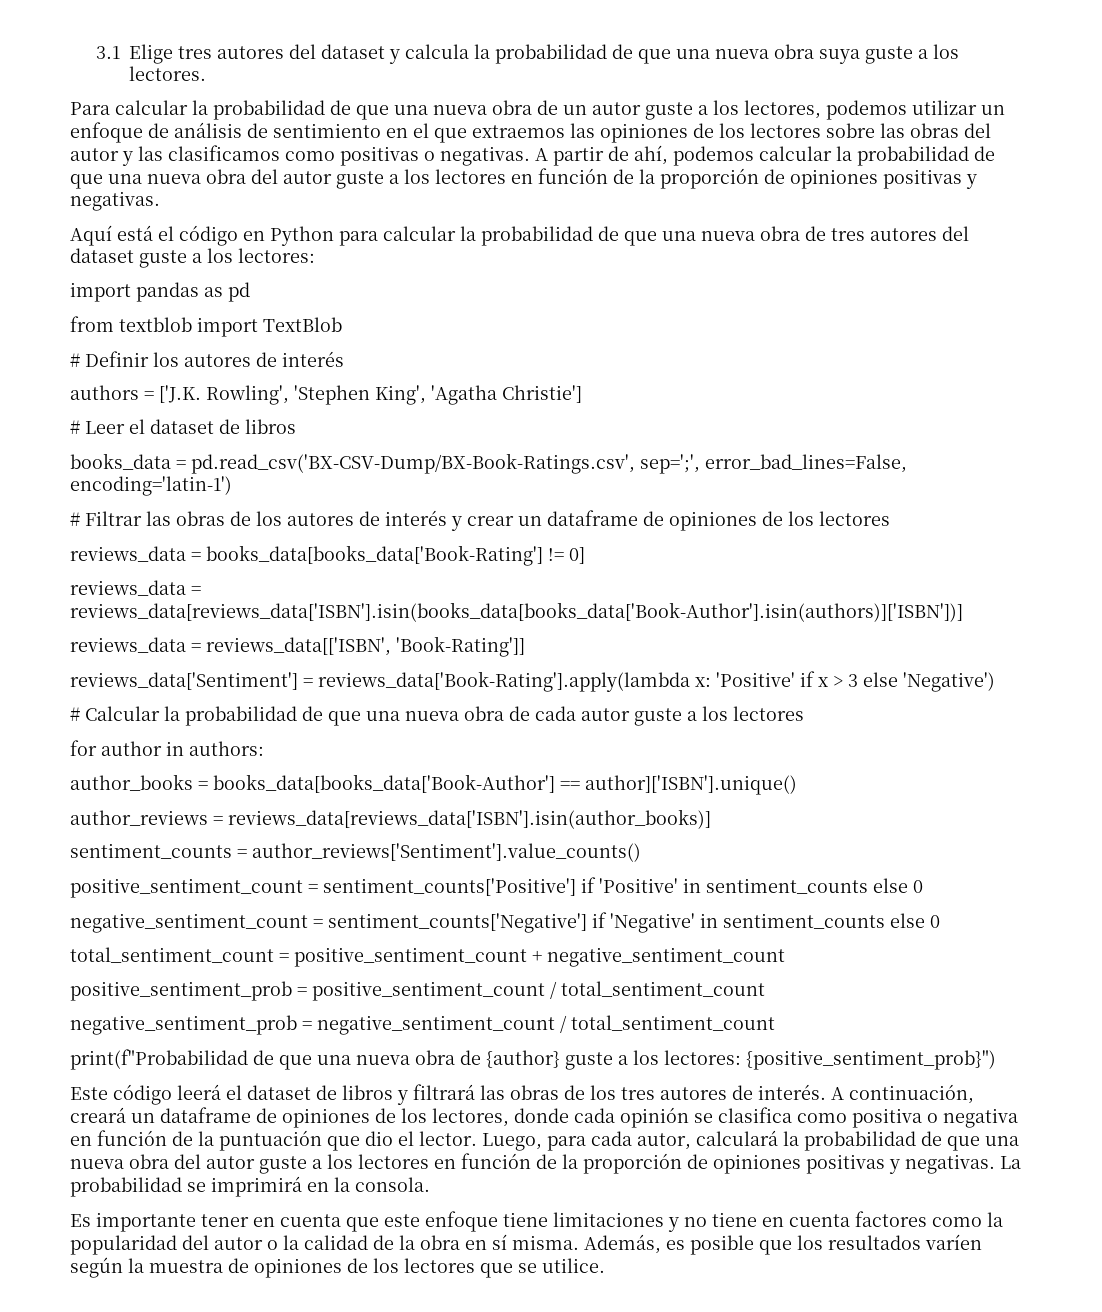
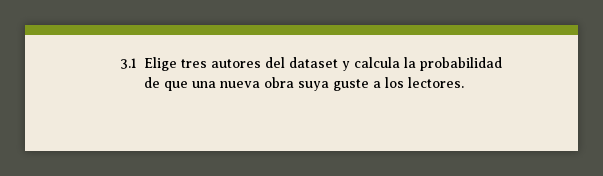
- Para calcular la probabilidad de que una nueva obra de un autor guste a los lectores, podemos utilizar un enfoque de análisis de sentimiento en el que extraemos las opiniones de los lectores sobre las obras del autor y las clasificamos como positivas o negativas. A partir de ahí, podemos calcular la probabilidad de que una nueva obra del autor guste a los lectores en función de la proporción de opiniones positivas y negativas.
- Aquí está el código en Python para calcular la probabilidad de que una nueva obra de tres autores del dataset guste a los lectores:
- import pandas as pd
- from textblob import TextBlob
- # Definir los autores de interés
- authors = ['J.K. Rowling', 'Stephen King', 'Agatha Christie']
- # Leer el dataset de libros
- books_data = pd.read_csv('BX-CSV-Dump/BX-Book-Ratings.csv', sep=';', error_bad_lines=False, encoding='latin-1')
- # Filtrar las obras de los autores de interés y crear un dataframe de opiniones de los lectores
- reviews_data = books_data[books_data['Book-Rating'] != 0]
- reviews_data = reviews_data[reviews_data['ISBN'].isin(books_data[books_data['Book-Author'].isin(authors)]['ISBN'])]
- reviews_data = reviews_data[['ISBN', 'Book-Rating']]
- reviews_data['Sentiment'] = reviews_data['Book-Rating'].apply(lambda x: 'Positive' if x > 3 else 'Negative')
- # Calcular la probabilidad de que una nueva obra de cada autor guste a los lectores
- for author in authors:
- author_books = books_data[books_data['Book-Author'] == author]['ISBN'].unique()
- author_reviews = reviews_data[reviews_data['ISBN'].isin(author_books)]
- sentiment_counts = author_reviews['Sentiment'].value_counts()
- positive_sentiment_count = sentiment_counts['Positive'] if 'Positive' in sentiment_counts else 0
- negative_sentiment_count = sentiment_counts['Negative'] if 'Negative' in sentiment_counts else 0
- total_sentiment_count = positive_sentiment_count + negative_sentiment_count
- positive_sentiment_prob = positive_sentiment_count / total_sentiment_count
- negative_sentiment_prob = negative_sentiment_count / total_sentiment_count
- print(f"Probabilidad de que una nueva obra de {author} guste a los lectores: {positive_sentiment_prob}")
- Este código leerá el dataset de libros y filtrará las obras de los tres autores de interés. A continuación, creará un dataframe de opiniones de los lectores, donde cada opinión se clasifica como positiva o negativa en función de la puntuación que dio el lector. Luego, para cada autor, calculará la probabilidad de que una nueva obra del autor guste a los lectores en función de la proporción de opiniones positivas y negativas. La probabilidad se imprimirá en la consola.
- Es importante tener en cuenta que este enfoque tiene limitaciones y no tiene en cuenta factores como la popularidad del autor o la calidad de la obra en sí misma. Además, es posible que los resultados varíen según la muestra de opiniones de los lectores que se utilice.

